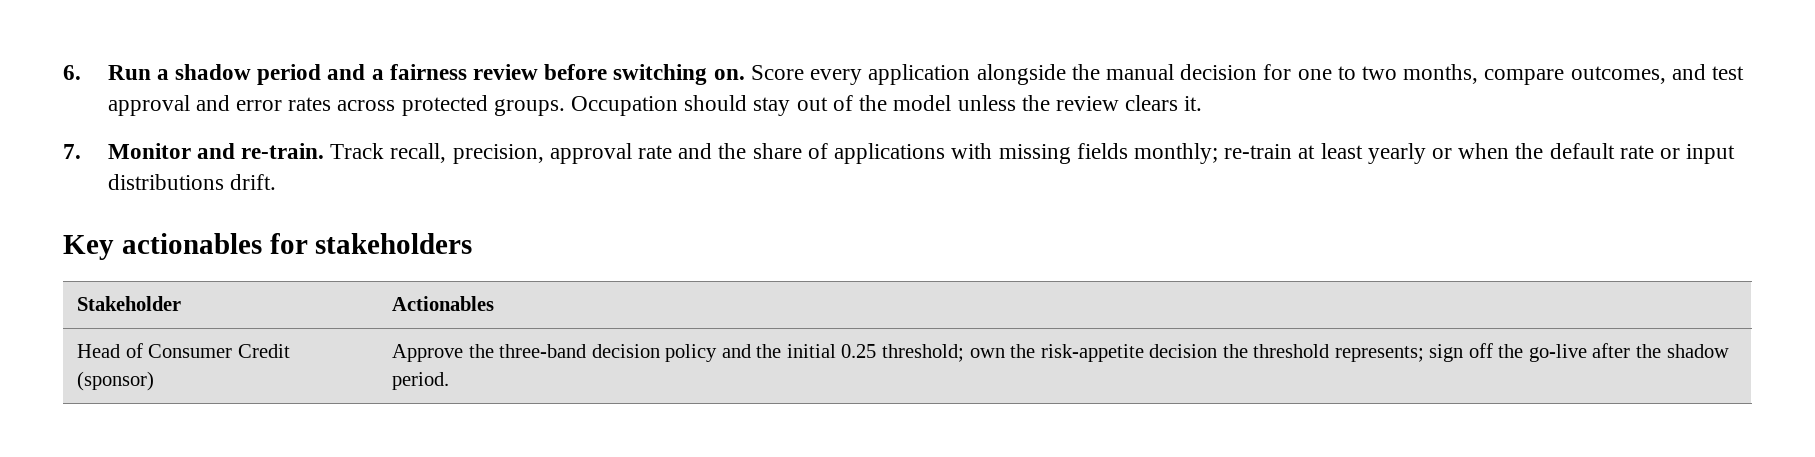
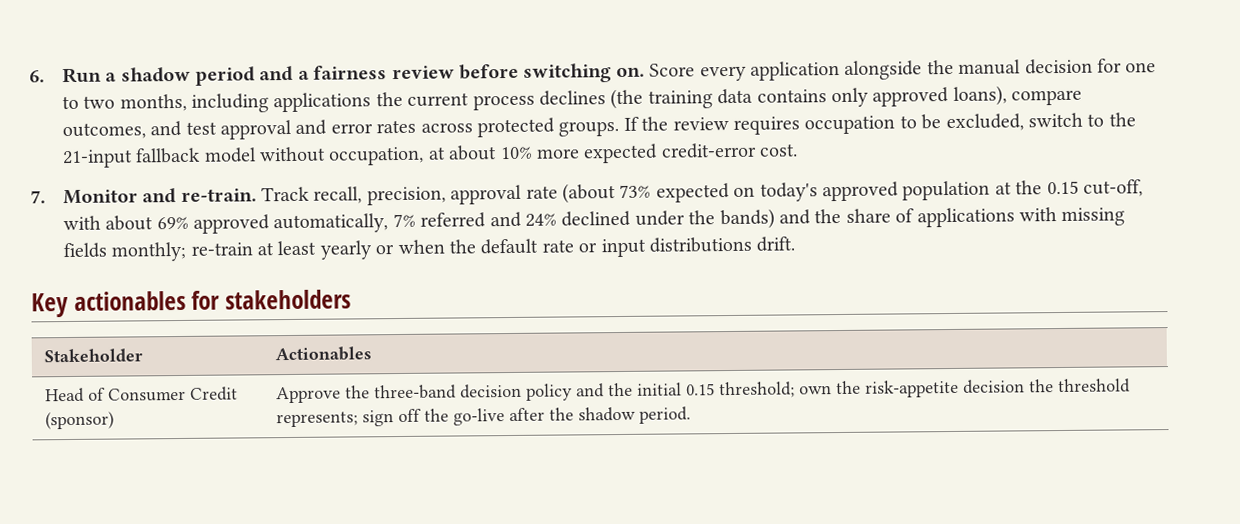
- Score every application alongside the manual decision for one to two months, compare outcomes, and test approval and error rates across protected groups.
+ Score every application alongside the manual decision for one to two months, including applications the current process declines (the training data contains only approved loans), compare outcomes, and test approval and error rates across protected groups.
- Occupation should stay out of the model unless the review clears it.
+ If the review requires occupation to be excluded, switch to the 21-input fallback model without occupation, at about 10% more expected credit-error cost.
- Track recall, precision, approval rate and the share of applications with missing fields monthly; re-train at least yearly or when the default rate or input distributions drift.
+ Track recall, precision, approval rate (about 73% expected on today's approved population at the 0.15 cut-off, with about 69% approved automatically, 7% referred and 24% declined under the bands) and the share of applications with missing fields monthly; re-train at least yearly or when the default rate or input distributions drift.
- Head of Consumer Credit (sponsor) | Approve the three-band decision policy and the initial 0.25 threshold; own the risk-appetite decision the threshold represents; sign off the go-live after the shadow period.
+ Head of Consumer Credit (sponsor) | Approve the three-band decision policy and the initial 0.15 threshold; own the risk-appetite decision the threshold represents; sign off the go-live after the shadow period.

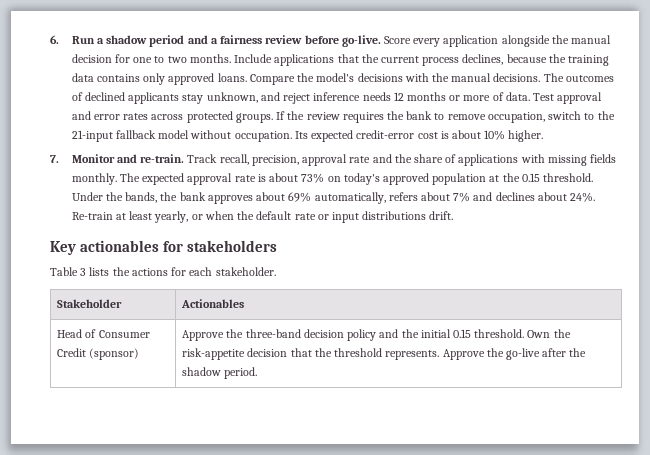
- 6. Run a shadow period and a fairness review before switching on.
+ 6. Run a shadow period and a fairness review before go-live.
- Score every application alongside the manual decision for one to two months, including applications the current process declines (the training data contains only approved loans), compare outcomes, and test approval and error rates across protected groups.
+ Score every application alongside the manual decision for one to two months. Include applications that the current process declines, because the training data contains only approved loans. Compare the model's decisions with the manual decisions. The outcomes of declined applicants stay unknown, and reject inference needs 12 months or more of data. Test approval and error rates across protected groups.
- If the review requires occupation to be excluded, switch to the 21-input fallback model without occupation, at about 10% more expected credit-error cost.
+ If the review requires the bank to remove occupation, switch to the 21-input fallback model without occupation. Its expected credit-error cost is about 10% higher.
- Track recall, precision, approval rate (about 73% expected on today's approved population at the 0.15 cut-off, with about 69% approved automatically, 7% referred and 24% declined under the bands) and the share of applications with missing fields monthly; re-train at least yearly or when the default rate or input distributions drift.
+ Track recall, precision, approval rate and the share of applications with missing fields monthly. The expected approval rate is about 73% on today's approved population at the 0.15 threshold. Under the bands, the bank approves about 69% automatically, refers about 7% and declines about 24%. Re-train at least yearly, or when the default rate or input distributions drift.
+ Table 3 lists the actions for each stakeholder.
- Head of Consumer Credit (sponsor) | Approve the three-band decision policy and the initial 0.15 threshold; own the risk-appetite decision the threshold represents; sign off the go-live after the shadow period.
+ Head of Consumer Credit (sponsor) | Approve the three-band decision policy and the initial 0.15 threshold. Own the risk-appetite decision that the threshold represents. Approve the go-live after the shadow period.

